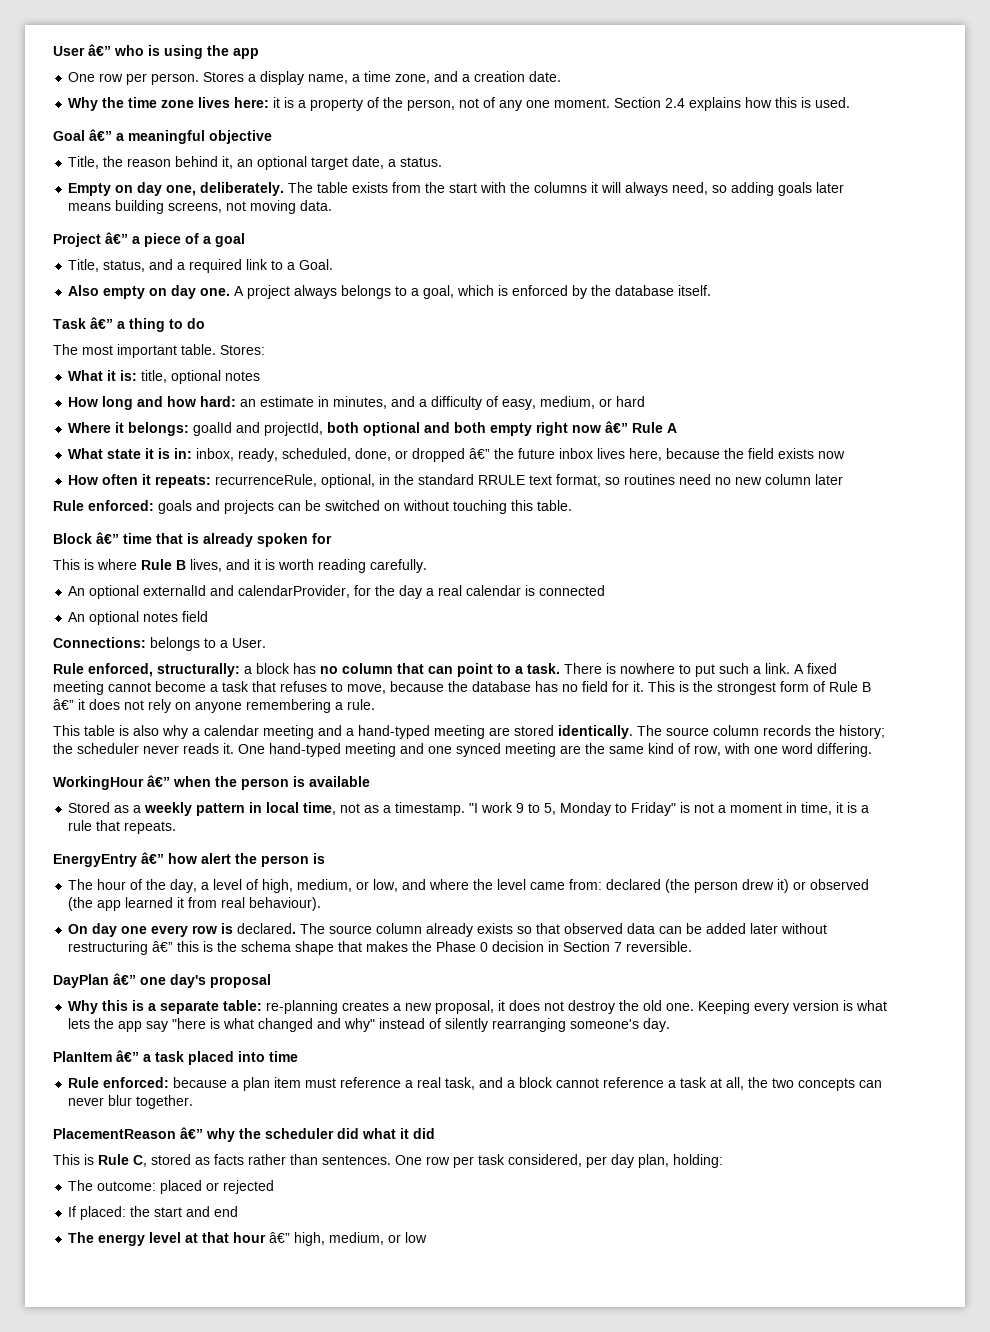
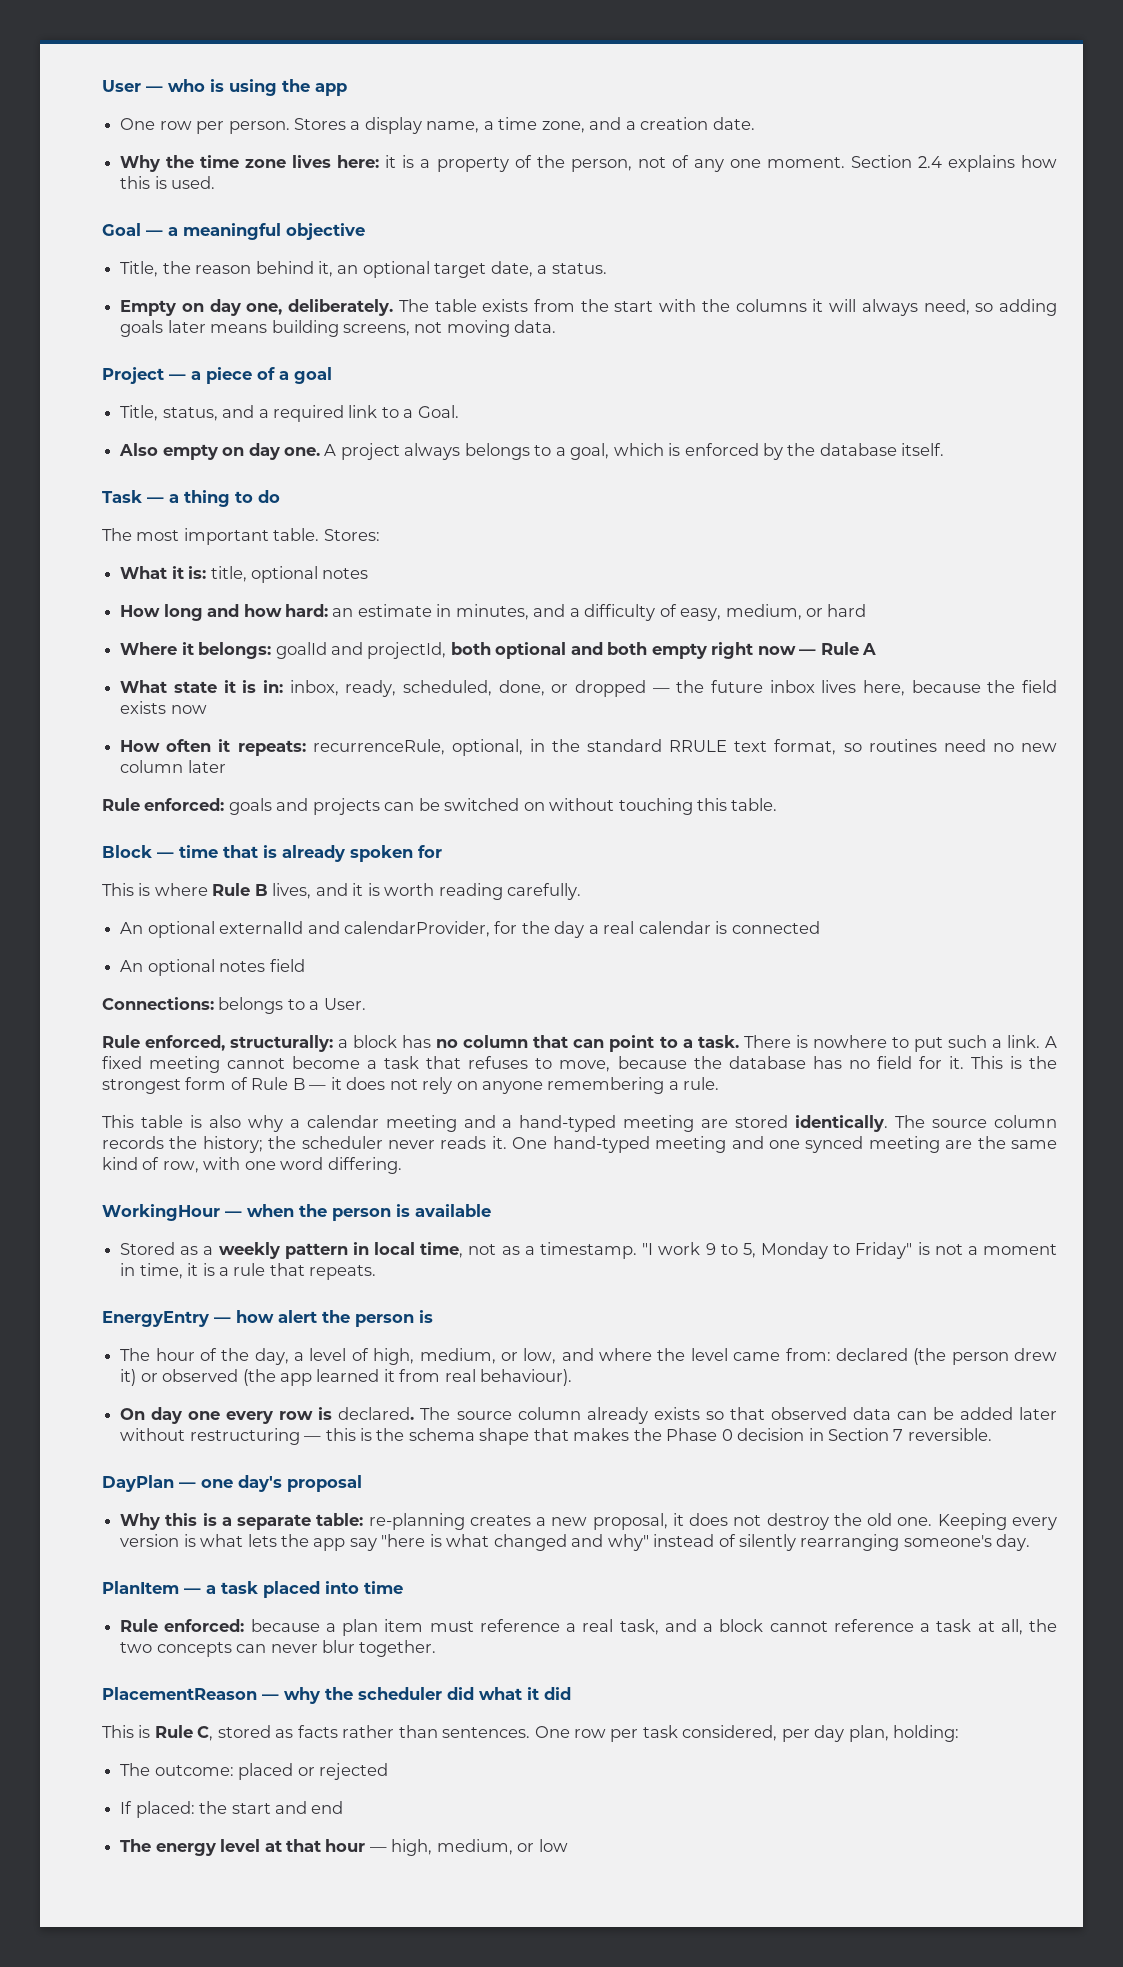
- User â€” who is using the app
+ User — who is using the app
- Goal â€” a meaningful objective
+ Goal — a meaningful objective
- Project â€” a piece of a goal
+ Project — a piece of a goal
- Task â€” a thing to do
+ Task — a thing to do
- Where it belongs: goalId and projectId, both optional and both empty right now â€” Rule A
+ Where it belongs: goalId and projectId, both optional and both empty right now — Rule A
- What state it is in: inbox, ready, scheduled, done, or dropped â€” the future inbox lives here, because the field exists now
+ What state it is in: inbox, ready, scheduled, done, or dropped — the future inbox lives here, because the field exists now
- Block â€” time that is already spoken for
+ Block — time that is already spoken for
- This is the strongest form of Rule B â€” it does not rely on anyone remembering a rule.
+ This is the strongest form of Rule B — it does not rely on anyone remembering a rule.
- WorkingHour â€” when the person is available
+ WorkingHour — when the person is available
- EnergyEntry â€” how alert the person is
+ EnergyEntry — how alert the person is
- The source column already exists so that observed data can be added later without restructuring â€” this is the schema shape that makes the Phase 0 decision in Section 7 reversible.
+ The source column already exists so that observed data can be added later without restructuring — this is the schema shape that makes the Phase 0 decision in Section 7 reversible.
- DayPlan â€” one day's proposal
+ DayPlan — one day's proposal
- PlanItem â€” a task placed into time
+ PlanItem — a task placed into time
- PlacementReason â€” why the scheduler did what it did
+ PlacementReason — why the scheduler did what it did
- The energy level at that hour â€” high, medium, or low
+ The energy level at that hour — high, medium, or low

